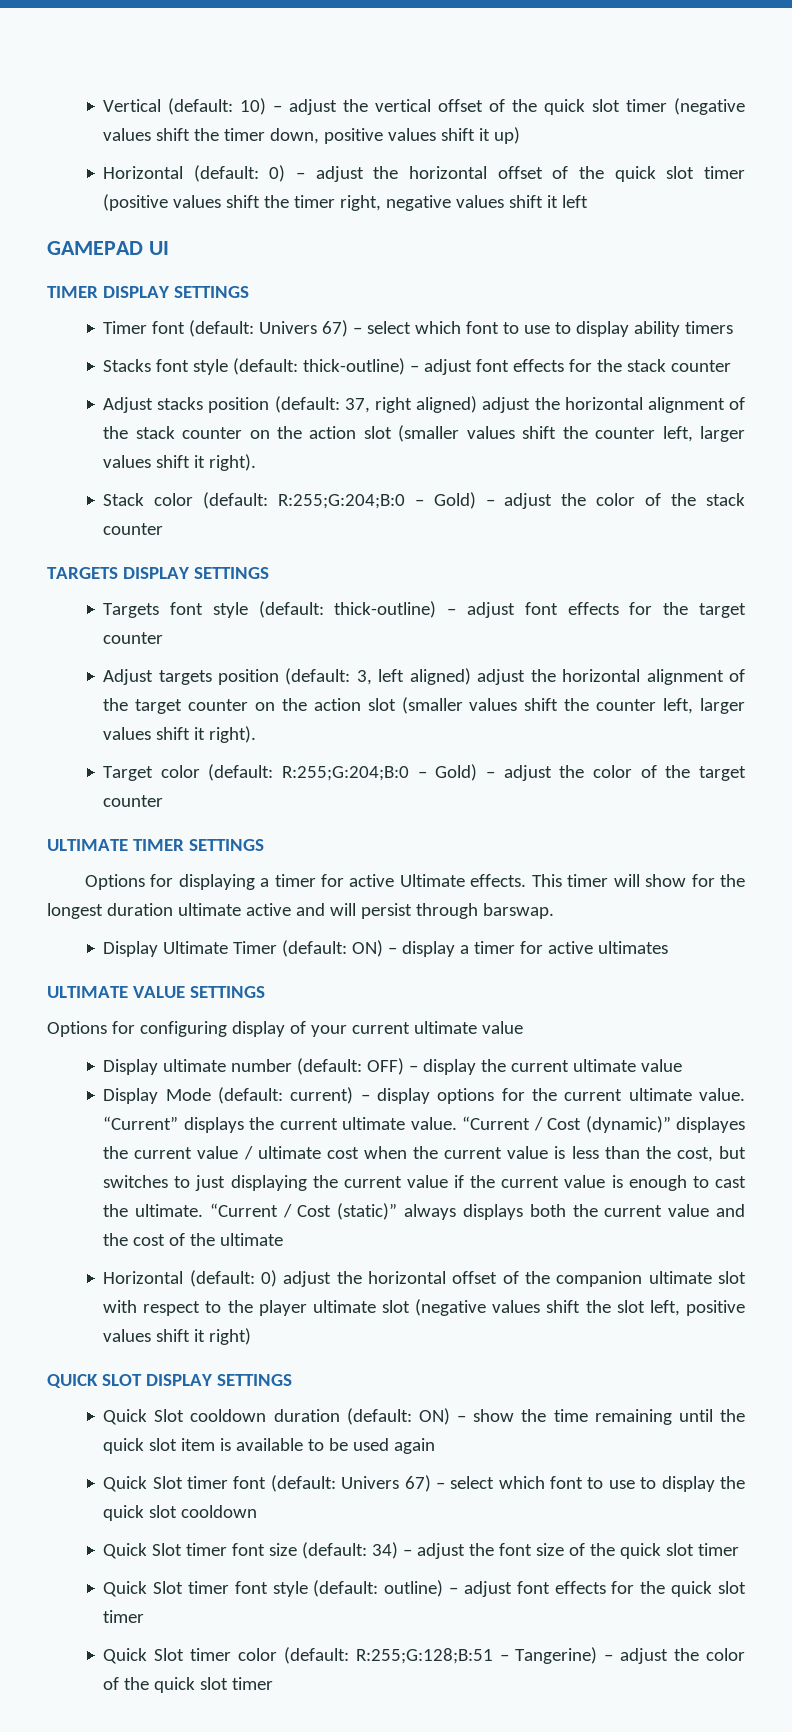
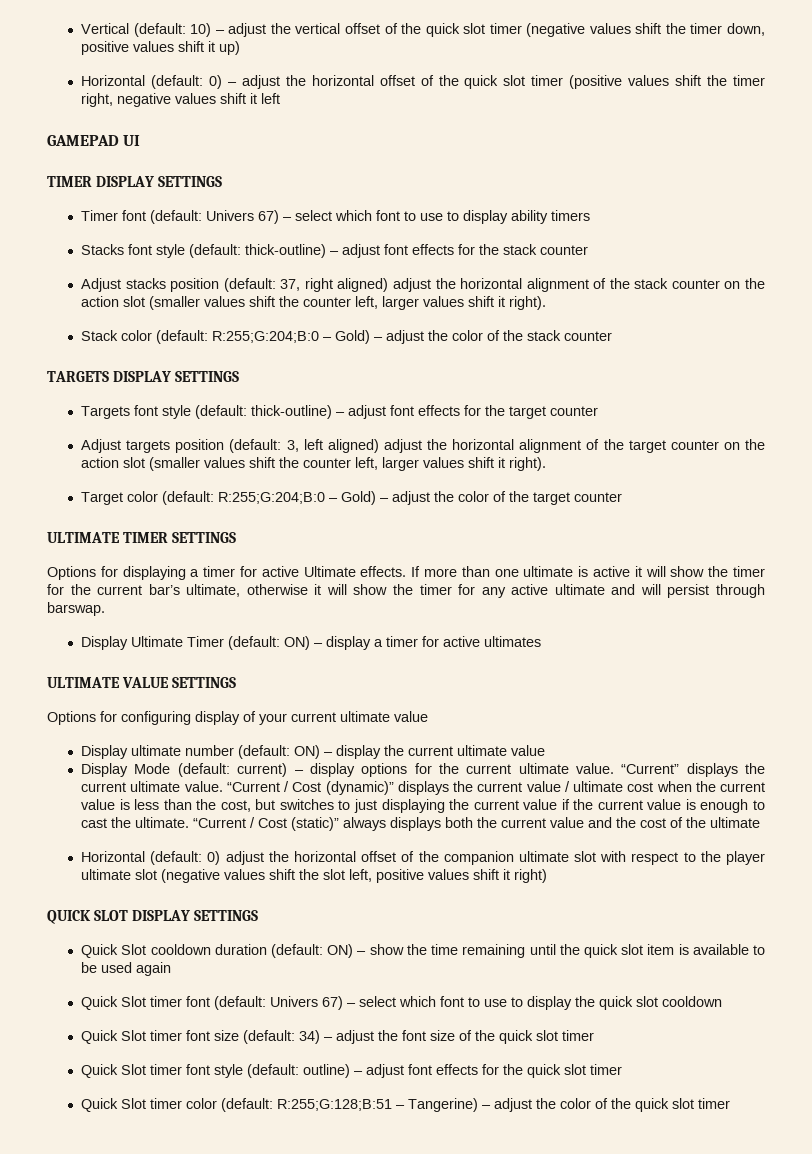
- This timer will show for the longest duration ultimate active and will persist through barswap.
+ If more than one ultimate is active it will show the timer for the current bar’s ultimate, otherwise it will show the timer for any active ultimate and will persist through barswap.
- Display ultimate number (default: OFF) – display the current ultimate value
+ Display ultimate number (default: ON) – display the current ultimate value
- “Current / Cost (dynamic)” displayes the current value / ultimate cost when the current value is less than the cost, but switches to just displaying the current value if the current value is enough to cast the ultimate.
+ “Current / Cost (dynamic)” displays the current value / ultimate cost when the current value is less than the cost, but switches to just displaying the current value if the current value is enough to cast the ultimate.

